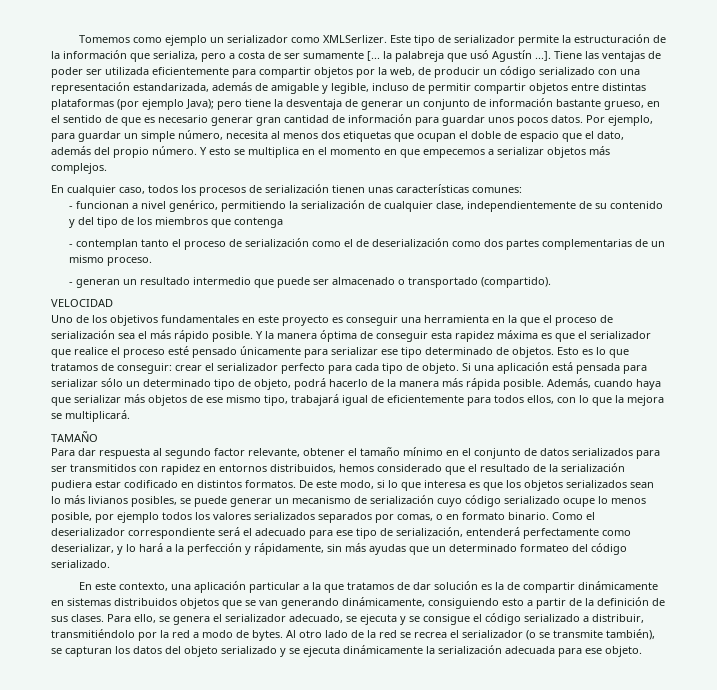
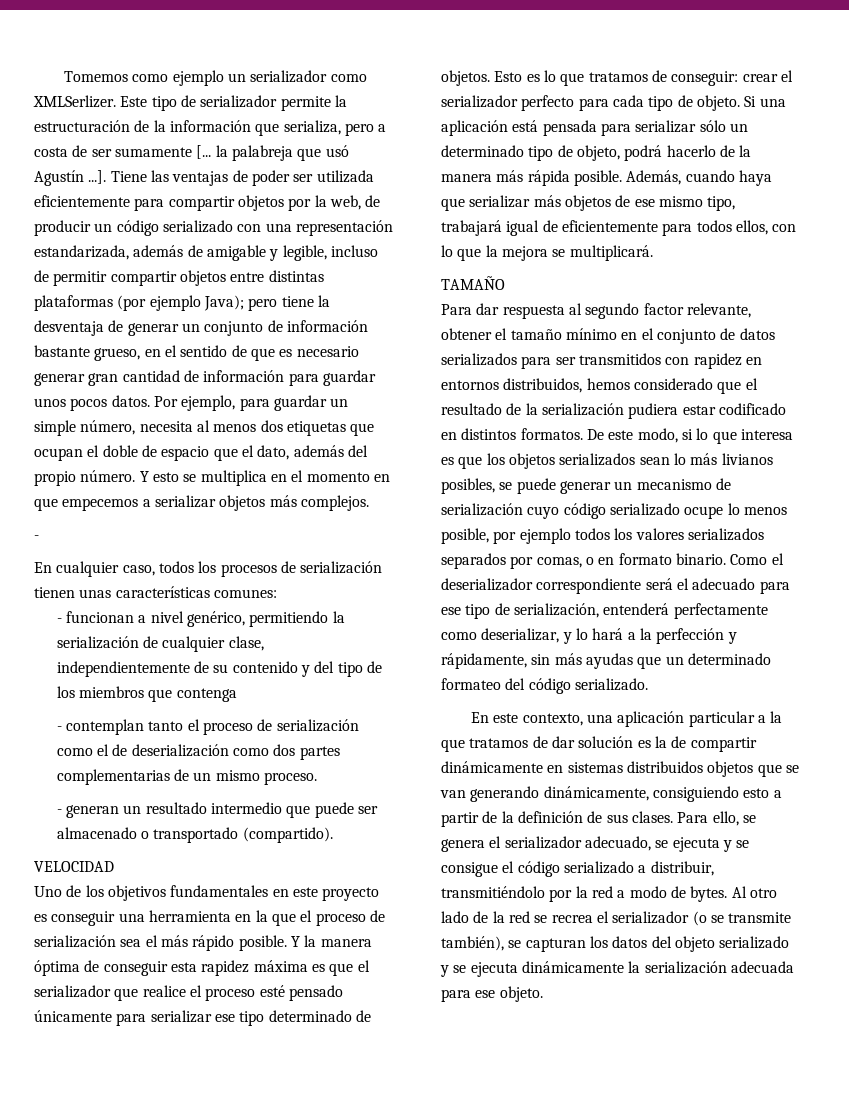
  Y esto se multiplica en el momento en que empecemos a serializar objetos más complejos.
+ -

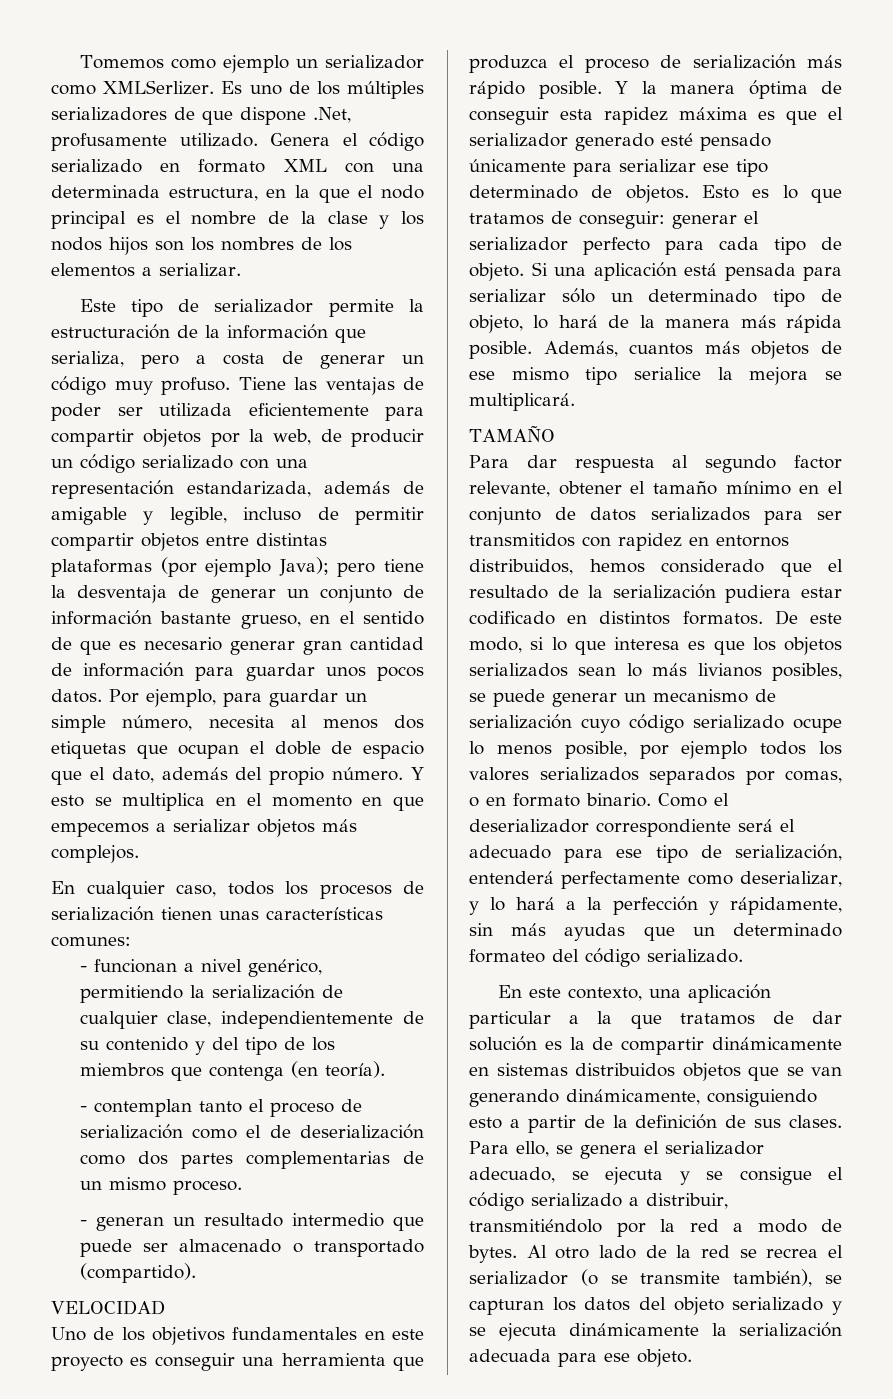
- Tomemos como ejemplo un serializador como XMLSerlizer. Este tipo de serializador permite la estructuración de la información que serializa, pero a costa de ser sumamente [... la palabreja que usó Agustín ...]. Tiene las ventajas de poder ser utilizada eficientemente para compartir objetos por la web, de producir un código serializado con una representación estandarizada, además de amigable y legible, incluso de permitir compartir objetos entre distintas plataformas (por ejemplo Java);
+ Tomemos como ejemplo un serializador como XMLSerlizer. Es uno de los múltiples serializadores de que dispone .Net, profusamente utilizado. Genera el código serializado en formato XML con una determinada estructura, en la que el nodo principal es el nombre de la clase y los nodos hijos son los nombres de los elementos a serializar.
+ Este tipo de serializador permite la estructuración de la información que serializa, pero a costa de generar un código muy profuso. Tiene las ventajas de poder ser utilizada eficientemente para compartir objetos por la web, de producir un código serializado con una representación estandarizada, además de amigable y legible, incluso de permitir compartir objetos entre distintas plataformas (por ejemplo Java);
  Y esto se multiplica en el momento en que empecemos a serializar objetos más complejos.
- -
- - funcionan a nivel genérico, permitiendo la serialización de cualquier clase, independientemente de su contenido y del tipo de los miembros que contenga
+ - funcionan a nivel genérico, permitiendo la serialización de cualquier clase, independientemente de su contenido y del tipo de los miembros que contenga (en teoría).
- Uno de los objetivos fundamentales en este proyecto es conseguir una herramienta en la que el proceso de serialización sea el más rápido posible.
+ Uno de los objetivos fundamentales en este proyecto es conseguir una herramienta que produzca el proceso de serialización más rápido posible.
- Y la manera óptima de conseguir esta rapidez máxima es que el serializador que realice el proceso esté pensado únicamente para serializar ese tipo determinado de objetos.
+ Y la manera óptima de conseguir esta rapidez máxima es que el serializador generado esté pensado únicamente para serializar ese tipo determinado de objetos.
- Esto es lo que tratamos de conseguir: crear el serializador perfecto para cada tipo de objeto.
+ Esto es lo que tratamos de conseguir: generar el serializador perfecto para cada tipo de objeto.
- Si una aplicación está pensada para serializar sólo un determinado tipo de objeto, podrá hacerlo de la manera más rápida posible.
+ Si una aplicación está pensada para serializar sólo un determinado tipo de objeto, lo hará de la manera más rápida posible.
- Además, cuando haya que serializar más objetos de ese mismo tipo, trabajará igual de eficientemente para todos ellos, con lo que la mejora se multiplicará.
+ Además, cuantos más objetos de ese mismo tipo serialice la mejora se multiplicará.

